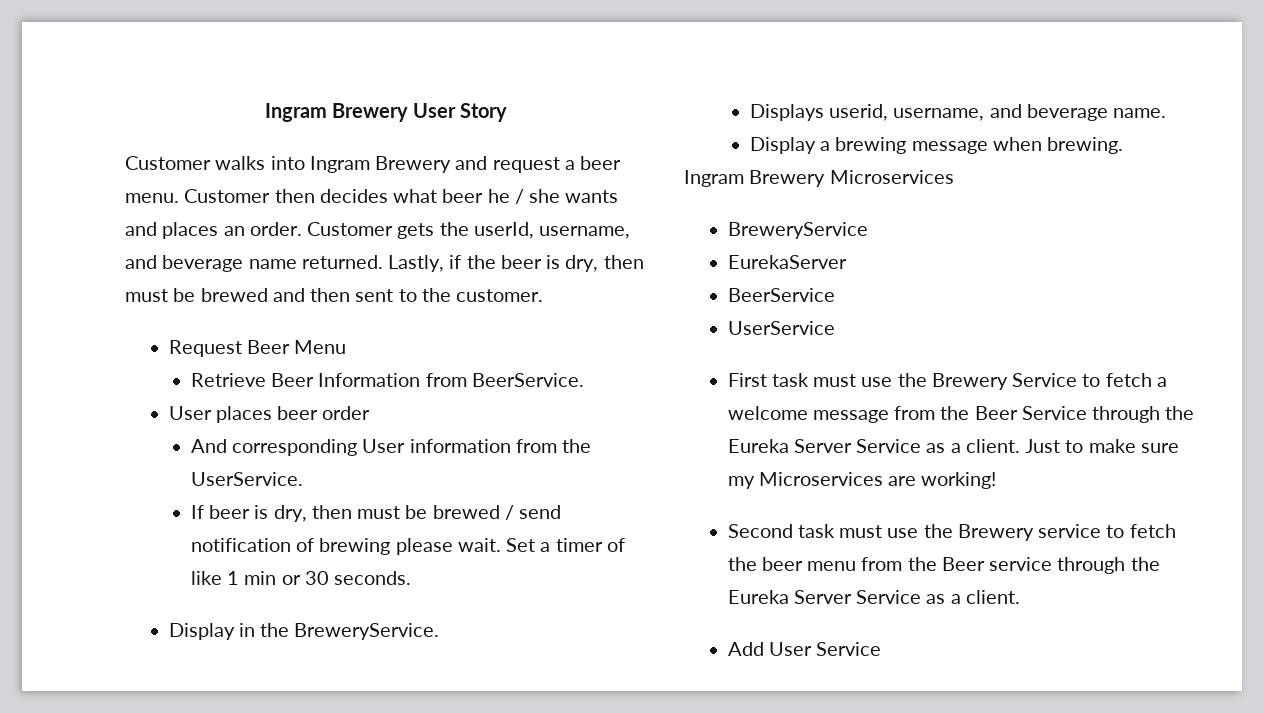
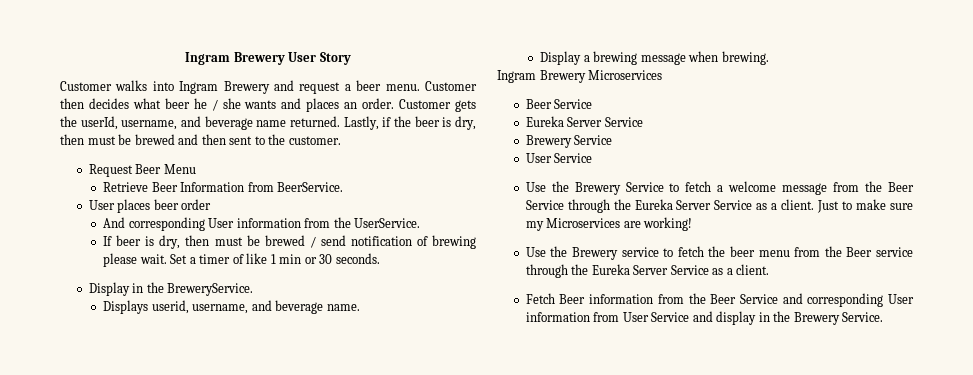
  Ingram Brewery Microservices
- BreweryService
- EurekaServer
- BeerService
- UserService
- First task must use the Brewery Service to fetch a welcome message from the Beer Service through the Eureka Server Service as a client.
+ Beer Service
+ Eureka Server Service
+ Brewery Service
+ User Service
+ Use the Brewery Service to fetch a welcome message from the Beer Service through the Eureka Server Service as a client.
- Second task must use the Brewery service to fetch the beer menu from the Beer service through the Eureka Server Service as a client.
+ Use the Brewery service to fetch the beer menu from the Beer service through the Eureka Server Service as a client.
- Add User Service
+ Fetch Beer information from the Beer Service and corresponding User information from User Service and display in the Brewery Service.

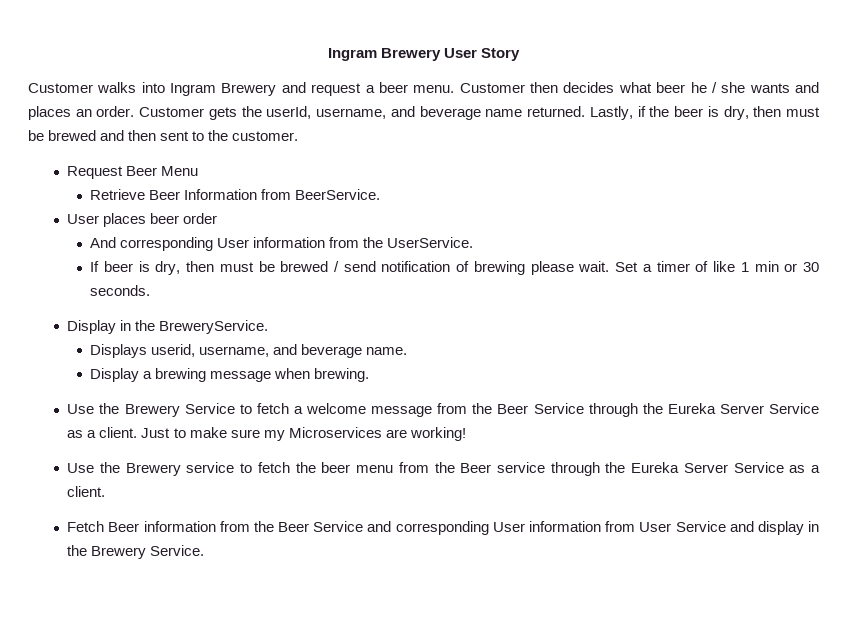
- Ingram Brewery Microservices
- Beer Service
- Eureka Server Service
- Brewery Service
- User Service

